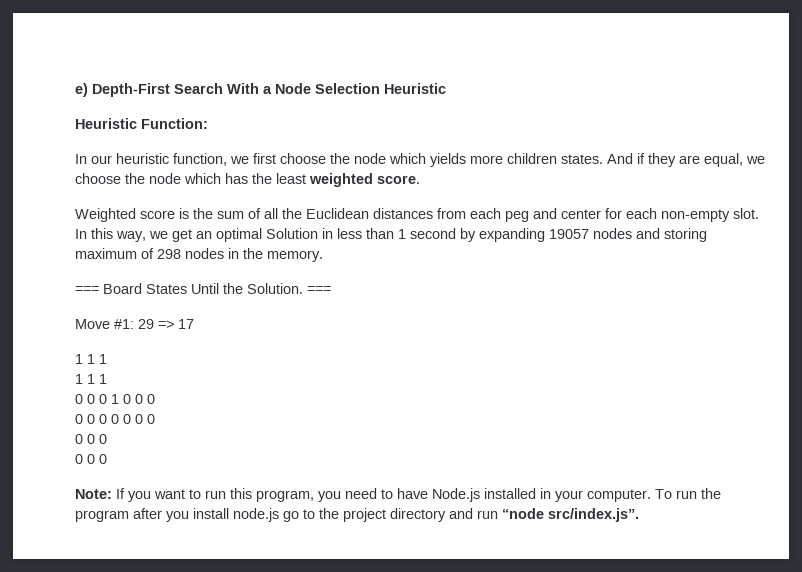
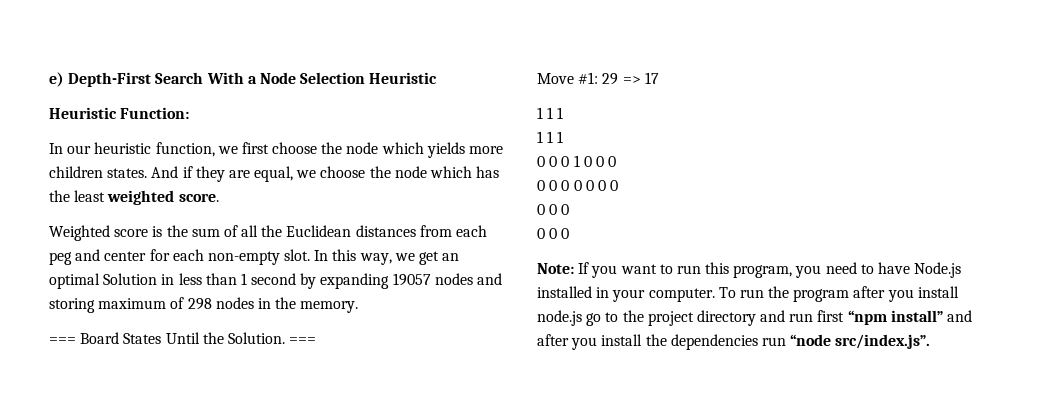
- To run the program after you install node.js go to the project directory and run “node src/index.js”.
+ To run the program after you install node.js go to the project directory and run first “npm install” and after you install the dependencies run “node src/index.js”.

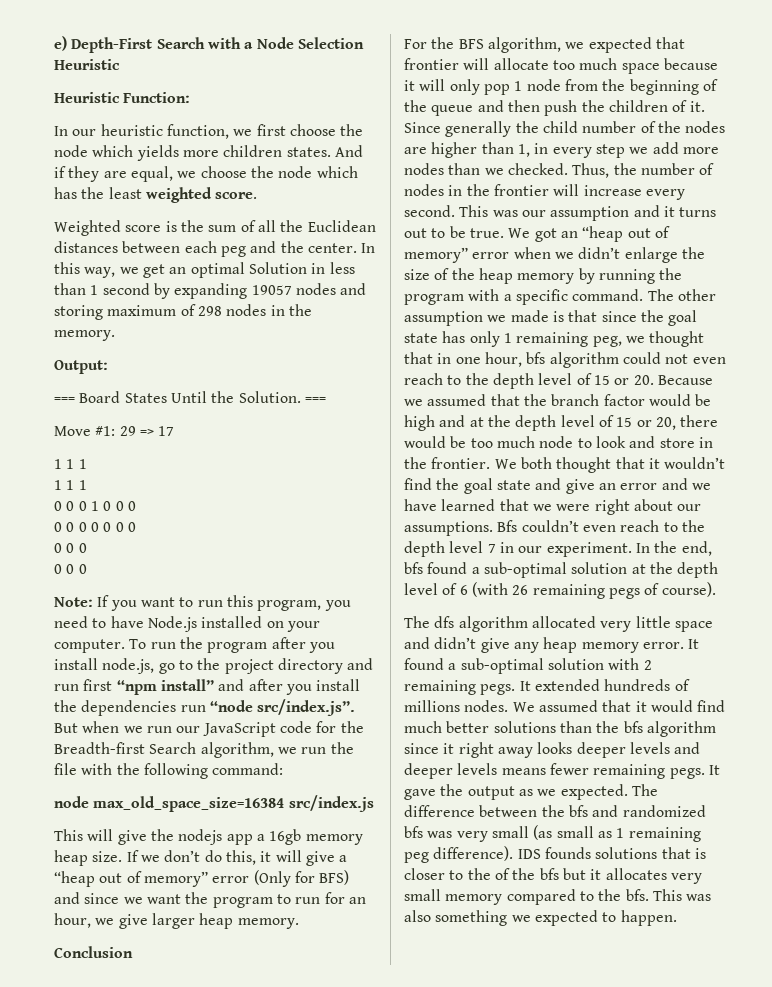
- e) Depth-First Search With a Node Selection Heuristic
+ e) Depth-First Search with a Node Selection Heuristic
- Weighted score is the sum of all the Euclidean distances from each peg and center for each non-empty slot.
+ Weighted score is the sum of all the Euclidean distances between each peg and the center.
+ Output:
- Note: If you want to run this program, you need to have Node.js installed in your computer.
+ Note: If you want to run this program, you need to have Node.js installed on your computer.
- To run the program after you install node.js go to the project directory and run first “npm install” and after you install the dependencies run “node src/index.js”.
+ To run the program after you install node.js, go to the project directory and run first “npm install” and after you install the dependencies run “node src/index.js”. But when we run our JavaScript code for the Breadth-first Search algorithm, we run the file with the following command:
+ node max_old_space_size=16384 src/index.js
+ This will give the nodejs app a 16gb memory heap size. If we don’t do this, it will give a “heap out of memory” error (Only for BFS) and since we want the program to run for an hour, we give larger heap memory.
+ Conclusion
+ For the BFS algorithm, we expected that frontier will allocate too much space because it will only pop 1 node from the beginning of the queue and then push the children of it. Since generally the child number of the nodes are higher than 1, in every step we add more nodes than we checked. Thus, the number of nodes in the frontier will increase every second. This was our assumption and it turns out to be true. We got an “heap out of memory” error when we didn’t enlarge the size of the heap memory by running the program with a specific command. The other assumption we made is that since the goal state has only 1 remaining peg, we thought that in one hour, bfs algorithm could not even reach to the depth level of 15 or 20. Because we assumed that the branch factor would be high and at the depth level of 15 or 20, there would be too much node to look and store in the frontier. We both thought that it wouldn’t find the goal state and give an error and we have learned that we were right about our assumptions. Bfs couldn’t even reach to the depth level 7 in our experiment. In the end, bfs found a sub-optimal solution at the depth level of 6 (with 26 remaining pegs of course).
+ The dfs algorithm allocated very little space and didn’t give any heap memory error. It found a sub-optimal solution with 2 remaining pegs. It extended hundreds of millions nodes. We assumed that it would find much better solutions than the bfs algorithm since it right away looks deeper levels and deeper levels means fewer remaining pegs. It gave the output as we expected. The difference between the bfs and randomized bfs was very small (as small as 1 remaining peg difference). IDS founds solutions that is closer to the of the bfs but it allocates very small memory compared to the bfs. This was also something we expected to happen.

